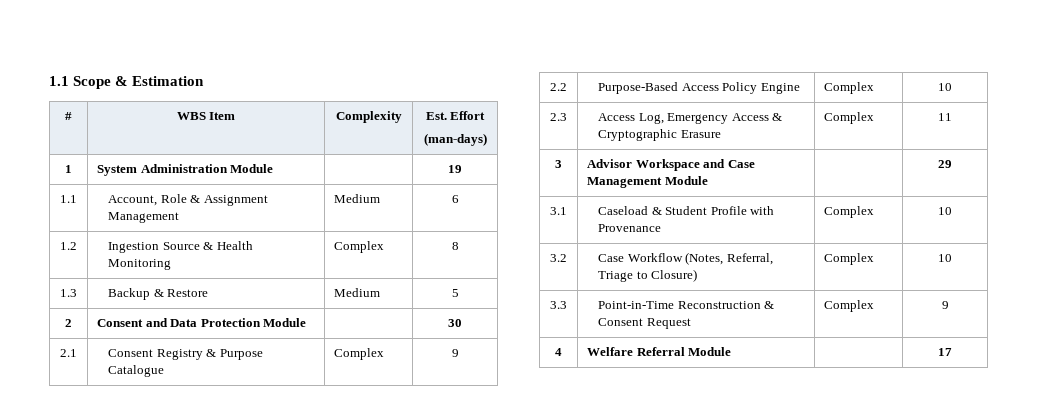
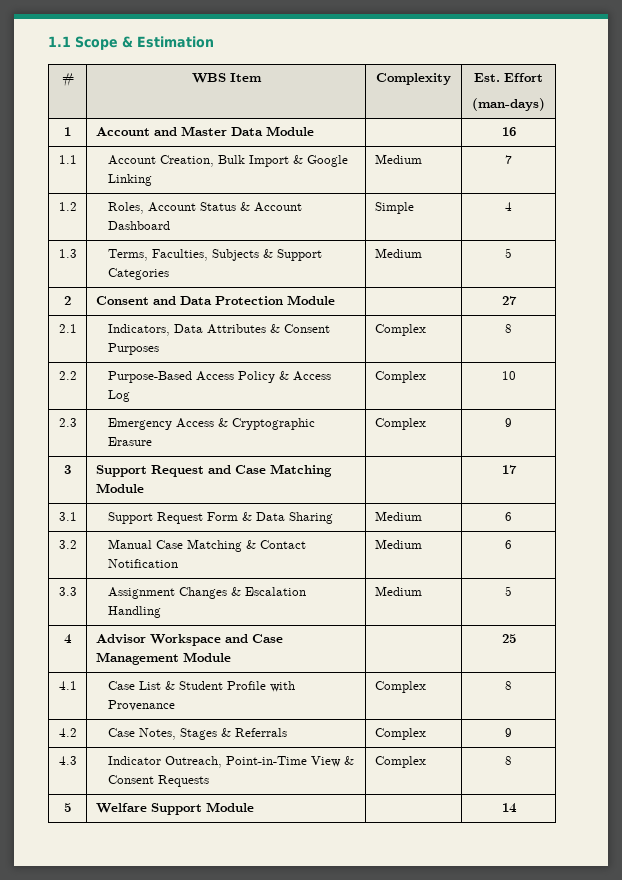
- 1 | System Administration Module | | 19
+ 1 | Account and Master Data Module | | 16
- 1.1 | Account, Role & Assignment Management | Medium | 6
+ 1.1 | Account Creation, Bulk Import & Google Linking | Medium | 7
- 1.2 | Ingestion Source & Health Monitoring | Complex | 8
- 1.3 | Backup & Restore | Medium | 5
+ 1.2 | Roles, Account Status & Account Dashboard | Simple | 4
+ 1.3 | Terms, Faculties, Subjects & Support Categories | Medium | 5
- 2 | Consent and Data Protection Module | | 30
+ 2 | Consent and Data Protection Module | | 27
- 2.1 | Consent Registry & Purpose Catalogue | Complex | 9
+ 2.1 | Indicators, Data Attributes & Consent Purposes | Complex | 8
- 2.2 | Purpose-Based Access Policy Engine | Complex | 10
+ 2.2 | Purpose-Based Access Policy & Access Log | Complex | 10
- 2.3 | Access Log, Emergency Access & Cryptographic Erasure | Complex | 11
+ 2.3 | Emergency Access & Cryptographic Erasure | Complex | 9
- 3 | Advisor Workspace and Case Management Module | | 29
- 3.1 | Caseload & Student Profile with Provenance | Complex | 10
- 3.2 | Case Workflow (Notes, Referral, Triage to Closure) | Complex | 10
- 3.3 | Point-in-Time Reconstruction & Consent Request | Complex | 9
- 4 | Welfare Referral Module | | 17
+ 3 | Support Request and Case Matching Module | | 17
+ 3.1 | Support Request Form & Data Sharing | Medium | 6
+ 3.2 | Manual Case Matching & Contact Notification | Medium | 6
+ 3.3 | Assignment Changes & Escalation Handling | Medium | 5
+ 4 | Advisor Workspace and Case Management Module | | 25
+ 4.1 | Case List & Student Profile with Provenance | Complex | 8
+ 4.2 | Case Notes, Stages & Referrals | Complex | 9
+ 4.3 | Indicator Outreach, Point-in-Time View & Consent Requests | Complex | 8
+ 5 | Welfare Support Module | | 14

